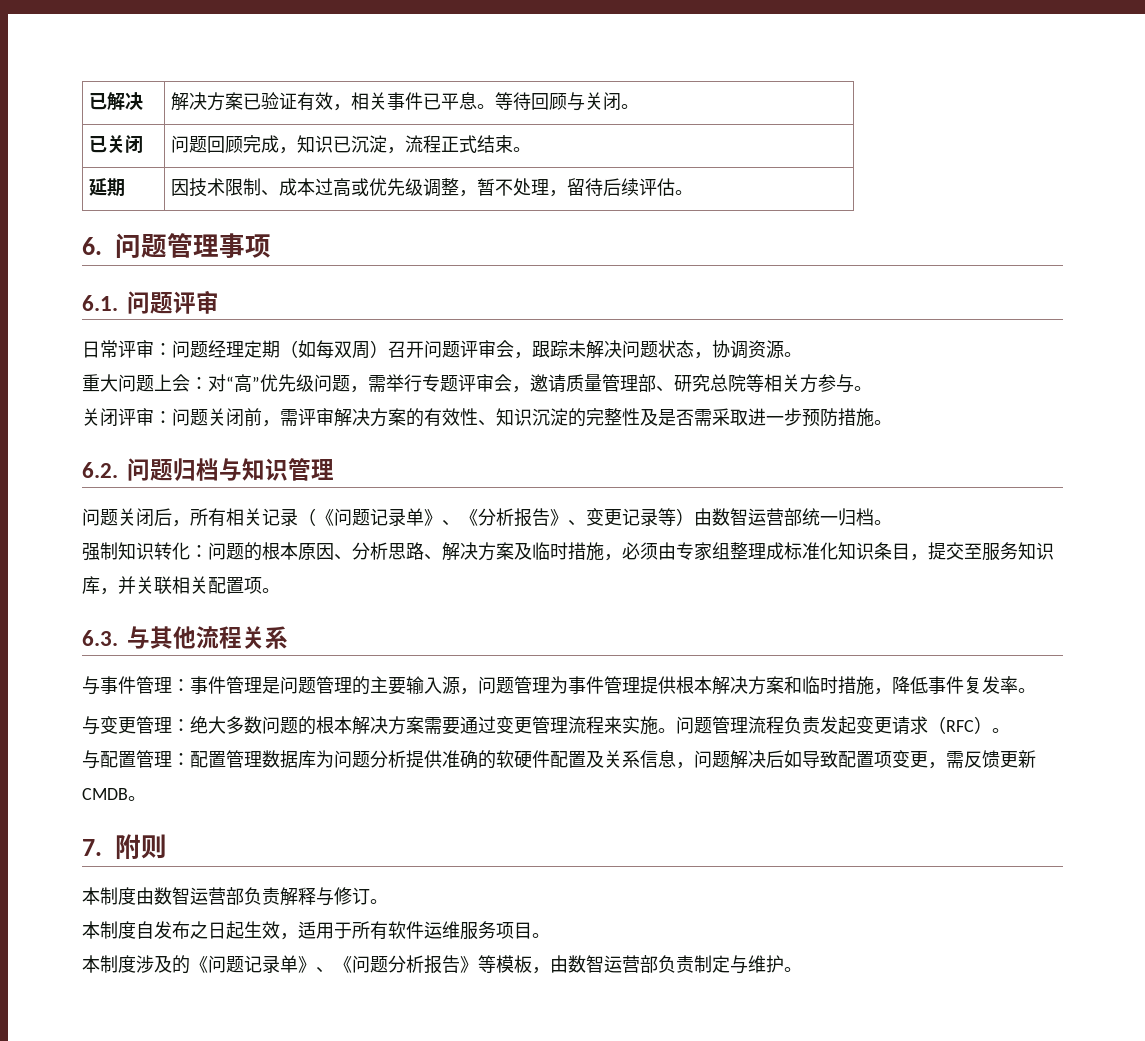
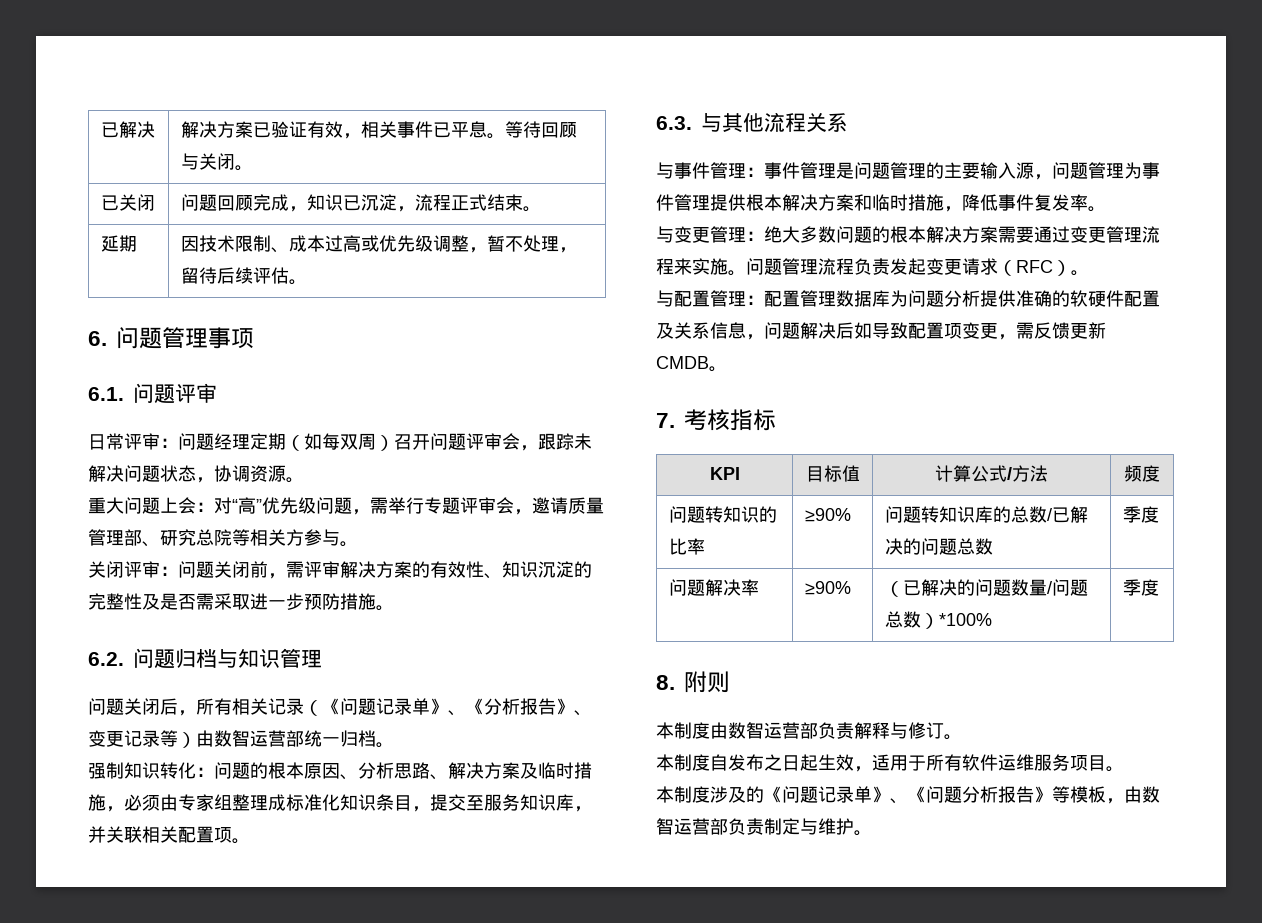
- 7.附则
+ 7.考核指标
+ KPI | 目标值 | 计算公式/方法 | 频度
+ 问题转知识的比率 | ≥90% | 问题转知识库的总数/已解决的问题总数 | 季度
+ 问题解决率 | ≥90% | （已解决的问题数量/问题总数）*100% | 季度
+ 8.附则

